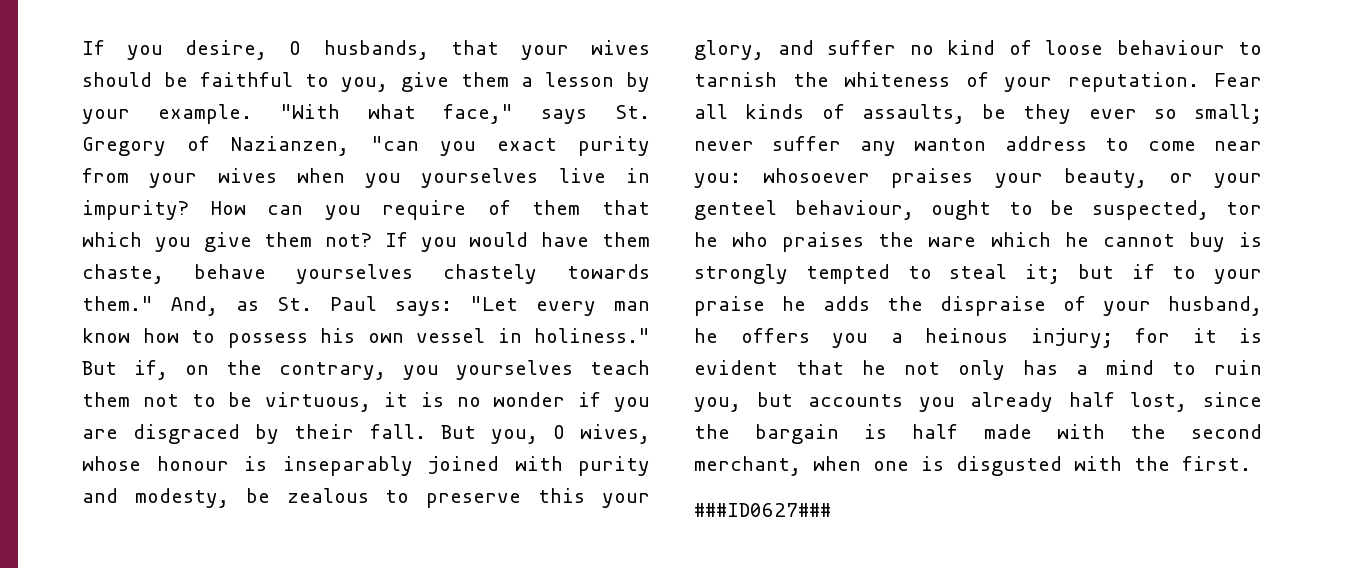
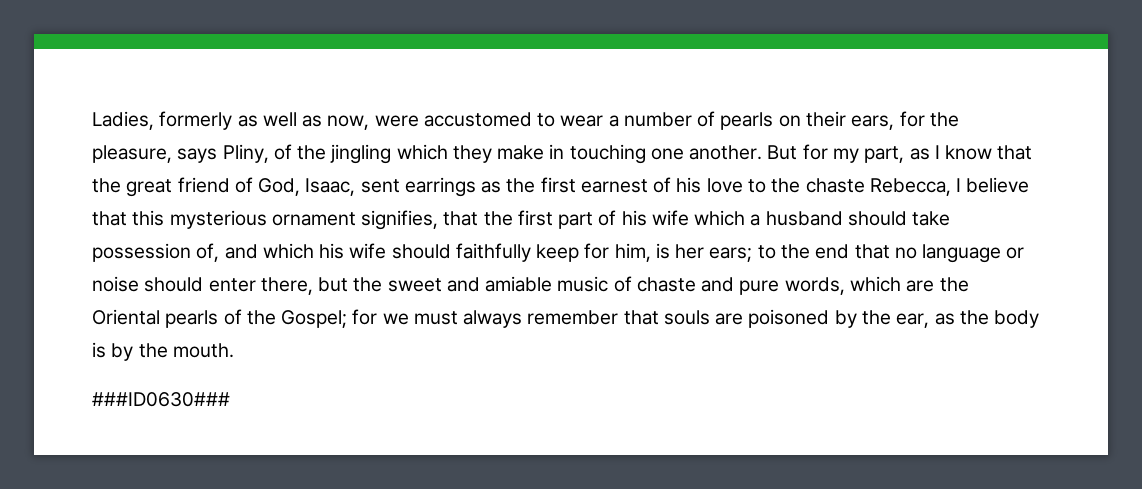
- If you desire, O husbands, that your wives should be faithful to you, give them a lesson by your example. "With what face," says St. Gregory of Nazianzen, "can you exact purity from your wives when you yourselves live in impurity? How can you require of them that which you give them not? If you would have them chaste, behave yourselves chastely towards them." And, as St. Paul says: "Let every man know how to possess his own vessel in holiness." But if, on the contrary, you yourselves teach them not to be virtuous, it is no wonder if you are disgraced by their fall. But you, O wives, whose honour is inseparably joined with purity and modesty, be zealous to preserve this your glory, and suffer no kind of loose behaviour to tarnish the whiteness of your reputation. Fear all kinds of assaults, be they ever so small; never suffer any wanton address to come near you: whosoever praises your beauty, or your genteel behaviour, ought to be suspected, tor he who praises the ware which he cannot buy is strongly tempted to steal it; but if to your praise he adds the dispraise of your husband, he offers you a heinous injury; for it is evident that he not only has a mind to ruin you, but accounts you already half lost, since the bargain is half made with the second merchant, when one is disgusted with the first.
- ###ID0627###
+ Ladies, formerly as well as now, were accustomed to wear a number of pearls on their ears, for the pleasure, says Pliny, of the jingling which they make in touching one another. But for my part, as I know that the great friend of God, Isaac, sent earrings as the first earnest of his love to the chaste Rebecca, I believe that this mysterious ornament signifies, that the first part of his wife which a husband should take possession of, and which his wife should faithfully keep for him, is her ears; to the end that no language or noise should enter there, but the sweet and amiable music of chaste and pure words, which are the Oriental pearls of the Gospel; for we must always remember that souls are poisoned by the ear, as the body is by the mouth.
+ ###ID0630###

